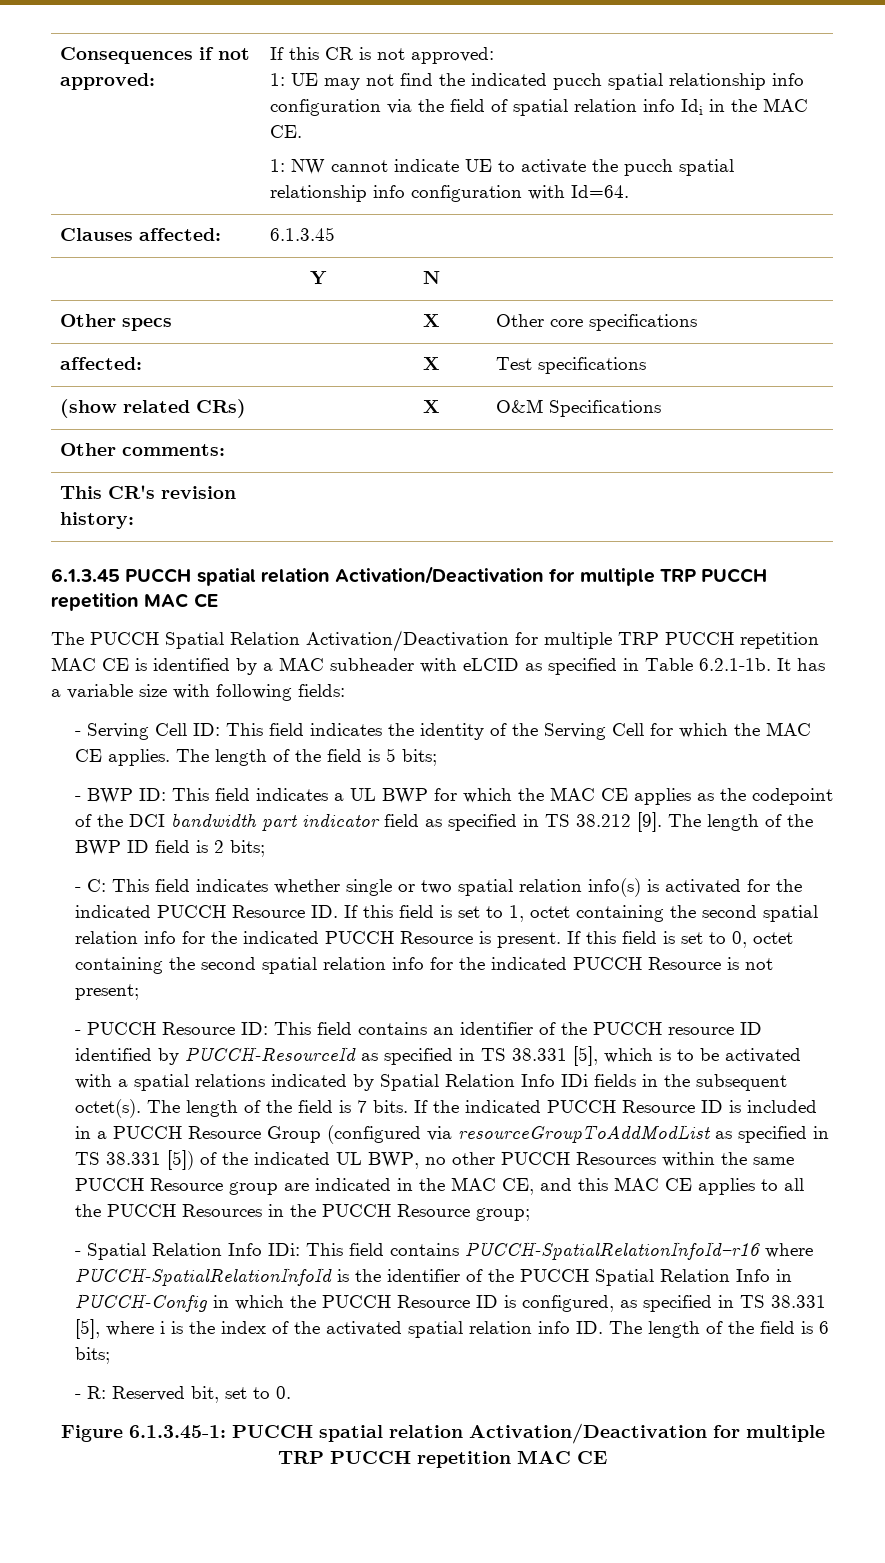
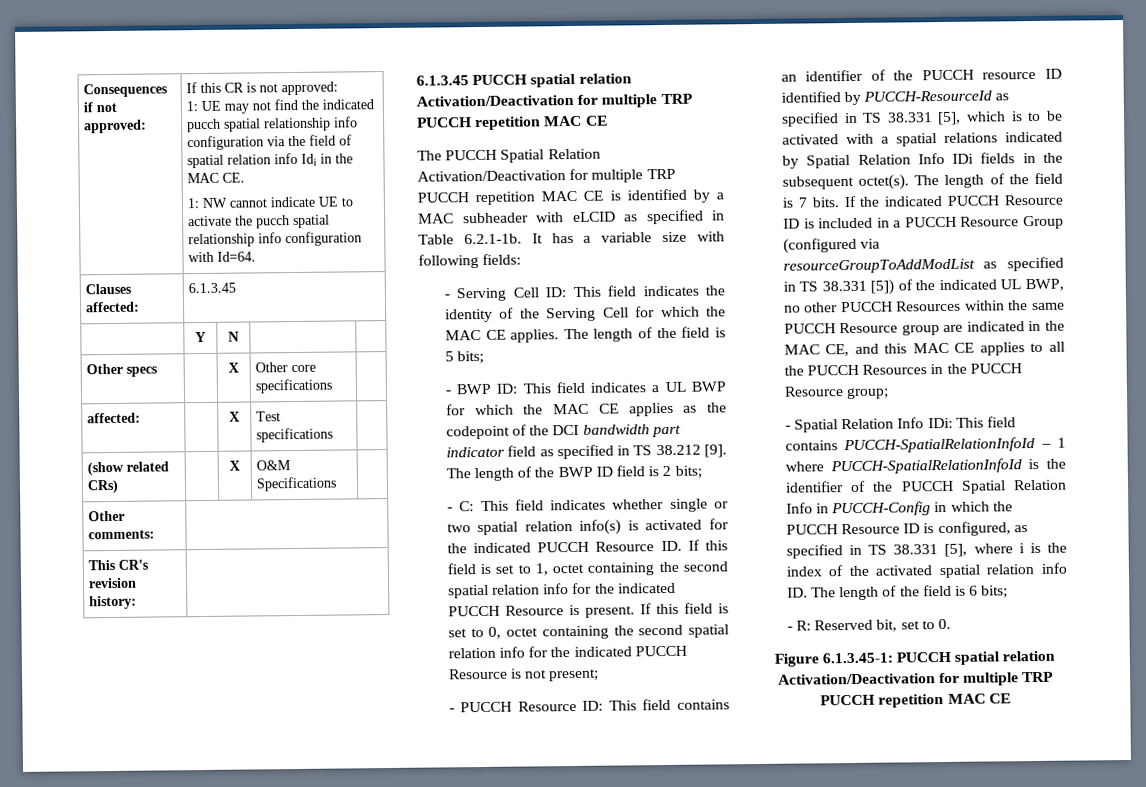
- - Spatial Relation Info IDi: This field contains PUCCH-SpatialRelationInfoId–r16 where PUCCH-SpatialRelationInfoId is the identifier of the PUCCH Spatial Relation Info in PUCCH-Config in which the PUCCH Resource ID is configured, as specified in TS 38.331 [5], where i is the index of the activated spatial relation info ID. The length of the field is 6 bits;
+ - Spatial Relation Info IDi: This field contains PUCCH-SpatialRelationInfoId – 1 where PUCCH-SpatialRelationInfoId is the identifier of the PUCCH Spatial Relation Info in PUCCH-Config in which the PUCCH Resource ID is configured, as specified in TS 38.331 [5], where i is the index of the activated spatial relation info ID. The length of the field is 6 bits;

